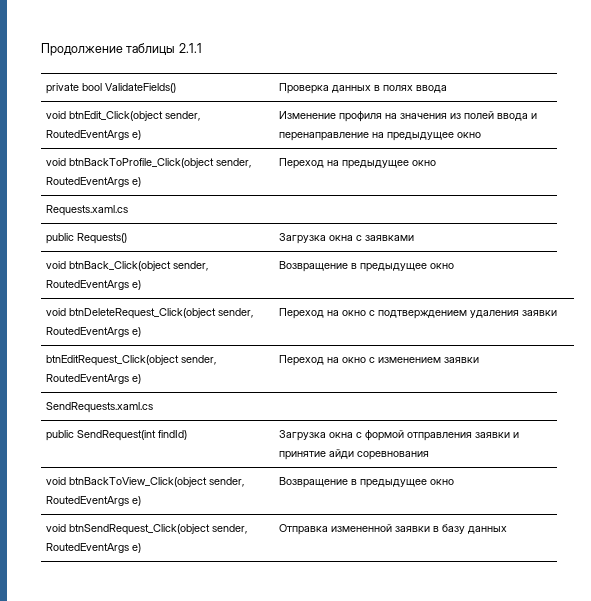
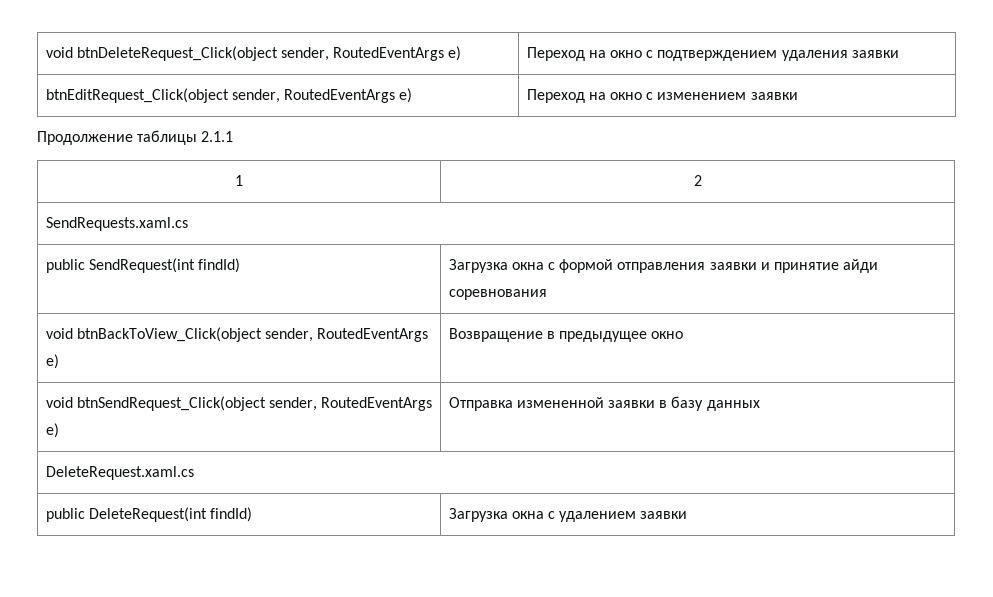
- Продолжение таблицы 2.1.1
- private bool ValidateFields() | Проверка данных в полях ввода
- void btnEdit_Click(object sender, RoutedEventArgs e) | Изменение профиля на значения из полей ввода и перенаправление на предыдущее окно
- void btnBackToProfile_Click(object sender, RoutedEventArgs e) | Переход на предыдущее окно
- Requests.xaml.cs
- public Requests() | Загрузка окна с заявками
- void btnBack_Click(object sender, RoutedEventArgs e) | Возвращение в предыдущее окно
+ Продолжение таблицы 2.1.1
+ 1 | 2
+ DeleteRequest.xaml.cs
+ public DeleteRequest(int findId) | Загрузка окна с удалением заявки

